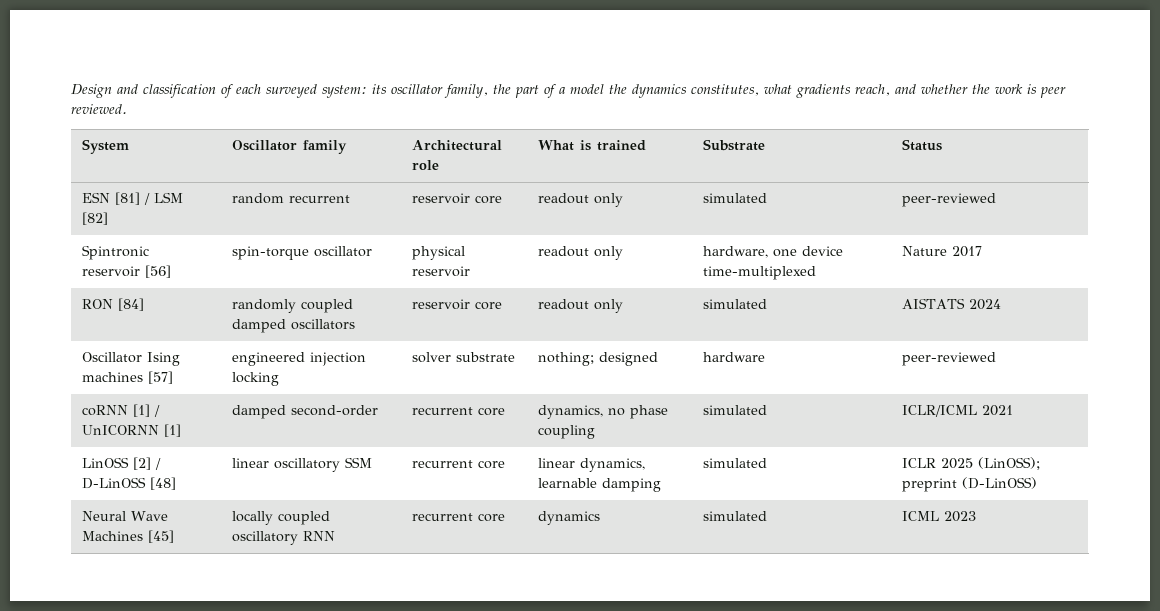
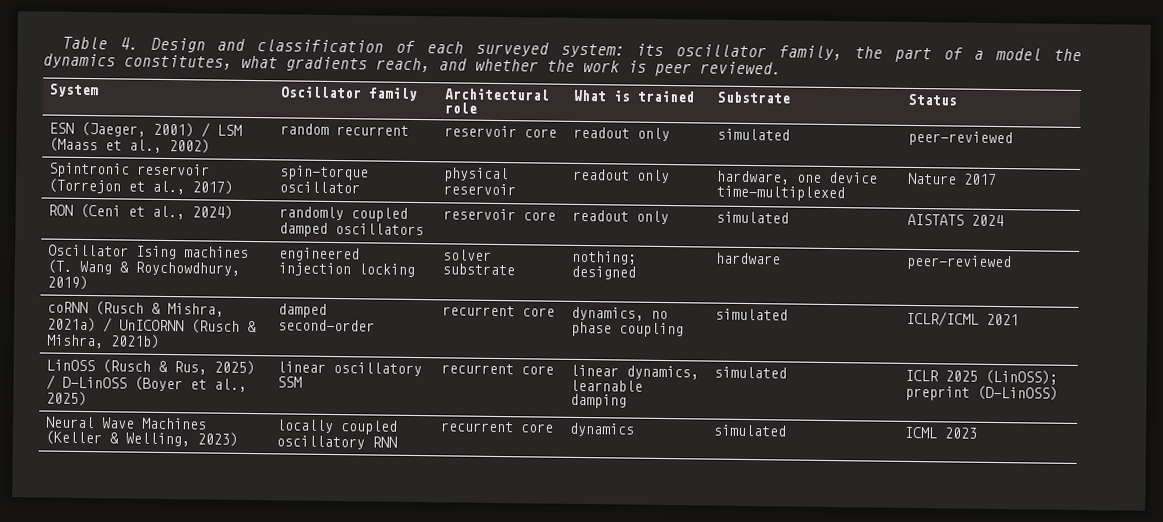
- Design and classification of each surveyed system: its oscillator family, the part of a model the dynamics constitutes, what gradients reach, and whether the work is peer reviewed.
+ Table 4. Design and classification of each surveyed system: its oscillator family, the part of a model the dynamics constitutes, what gradients reach, and whether the work is peer reviewed.
- ESN [81] / LSM [82] | random recurrent | reservoir core | readout only | simulated | peer-reviewed
+ ESN (Jaeger, 2001) / LSM (Maass et al., 2002) | random recurrent | reservoir core | readout only | simulated | peer-reviewed
- Spintronic reservoir [56] | spin-torque oscillator | physical reservoir | readout only | hardware, one device time-multiplexed | Nature 2017
+ Spintronic reservoir (Torrejon et al., 2017) | spin-torque oscillator | physical reservoir | readout only | hardware, one device time-multiplexed | Nature 2017
- RON [84] | randomly coupled damped oscillators | reservoir core | readout only | simulated | AISTATS 2024
+ RON (Ceni et al., 2024) | randomly coupled damped oscillators | reservoir core | readout only | simulated | AISTATS 2024
- Oscillator Ising machines [57] | engineered injection locking | solver substrate | nothing; designed | hardware | peer-reviewed
+ Oscillator Ising machines (T. Wang & Roychowdhury, 2019) | engineered injection locking | solver substrate | nothing; designed | hardware | peer-reviewed
- coRNN [1] / UnICORNN [1] | damped second-order | recurrent core | dynamics, no phase coupling | simulated | ICLR/ICML 2021
+ coRNN (Rusch & Mishra, 2021a) / UnICORNN (Rusch & Mishra, 2021b) | damped second-order | recurrent core | dynamics, no phase coupling | simulated | ICLR/ICML 2021
- LinOSS [2] / D-LinOSS [48] | linear oscillatory SSM | recurrent core | linear dynamics, learnable damping | simulated | ICLR 2025 (LinOSS); preprint (D-LinOSS)
+ LinOSS (Rusch & Rus, 2025) / D-LinOSS (Boyer et al., 2025) | linear oscillatory SSM | recurrent core | linear dynamics, learnable damping | simulated | ICLR 2025 (LinOSS); preprint (D-LinOSS)
- Neural Wave Machines [45] | locally coupled oscillatory RNN | recurrent core | dynamics | simulated | ICML 2023
+ Neural Wave Machines (Keller & Welling, 2023) | locally coupled oscillatory RNN | recurrent core | dynamics | simulated | ICML 2023

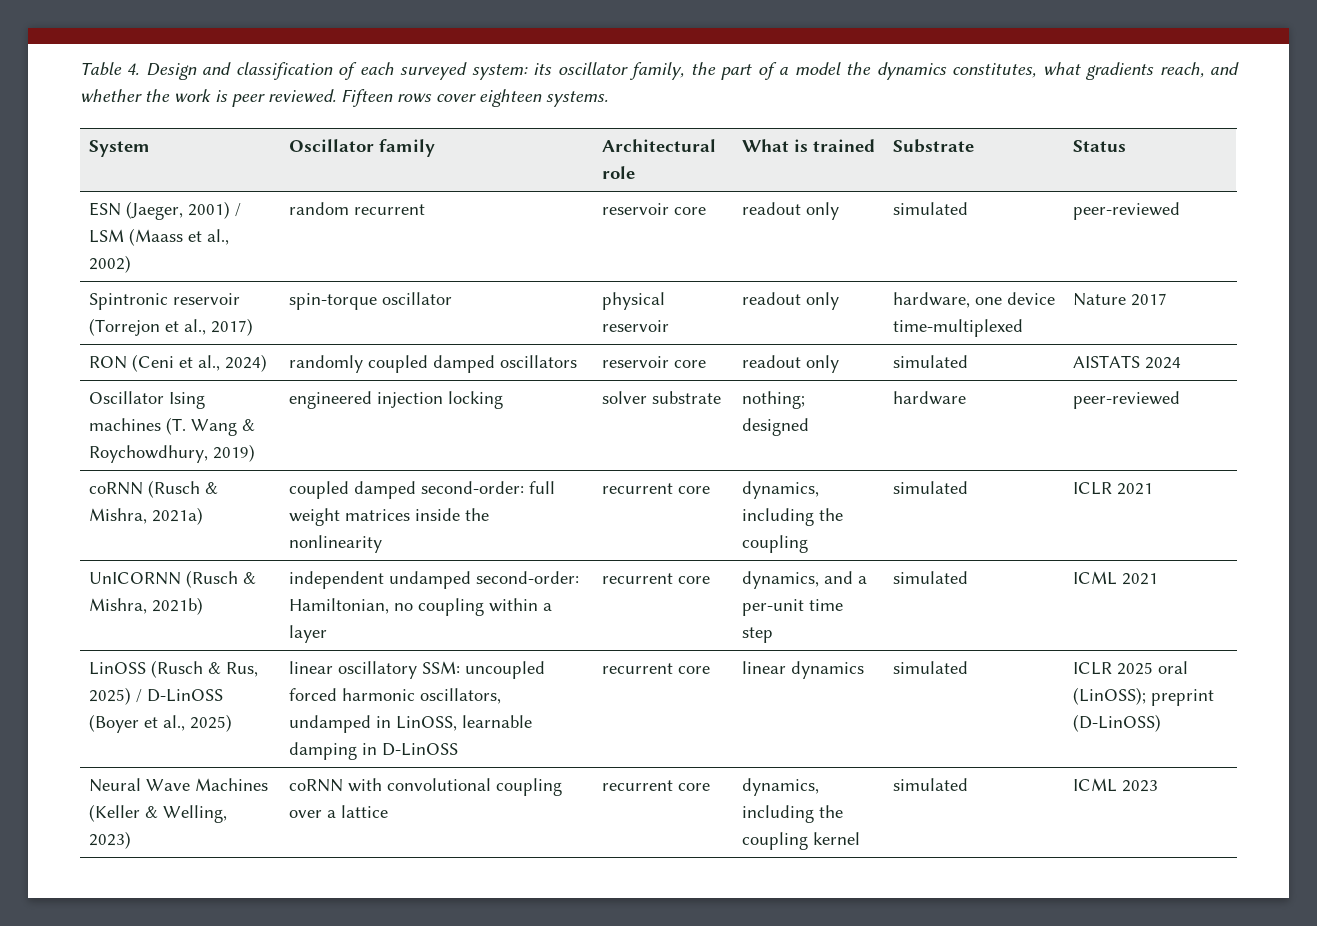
+ Fifteen rows cover eighteen systems.
- coRNN (Rusch & Mishra, 2021a) / UnICORNN (Rusch & Mishra, 2021b) | damped second-order | recurrent core | dynamics, no phase coupling | simulated | ICLR/ICML 2021
+ coRNN (Rusch & Mishra, 2021a) | coupled damped second-order: full weight matrices inside the nonlinearity | recurrent core | dynamics, including the coupling | simulated | ICLR 2021
+ UnICORNN (Rusch & Mishra, 2021b) | independent undamped second-order: Hamiltonian, no coupling within a layer | recurrent core | dynamics, and a per-unit time step | simulated | ICML 2021
- LinOSS (Rusch & Rus, 2025) / D-LinOSS (Boyer et al., 2025) | linear oscillatory SSM | recurrent core | linear dynamics, learnable damping | simulated | ICLR 2025 (LinOSS); preprint (D-LinOSS)
+ LinOSS (Rusch & Rus, 2025) / D-LinOSS (Boyer et al., 2025) | linear oscillatory SSM: uncoupled forced harmonic oscillators, undamped in LinOSS, learnable damping in D-LinOSS | recurrent core | linear dynamics | simulated | ICLR 2025 oral (LinOSS); preprint (D-LinOSS)
- Neural Wave Machines (Keller & Welling, 2023) | locally coupled oscillatory RNN | recurrent core | dynamics | simulated | ICML 2023
+ Neural Wave Machines (Keller & Welling, 2023) | coRNN with convolutional coupling over a lattice | recurrent core | dynamics, including the coupling kernel | simulated | ICML 2023

